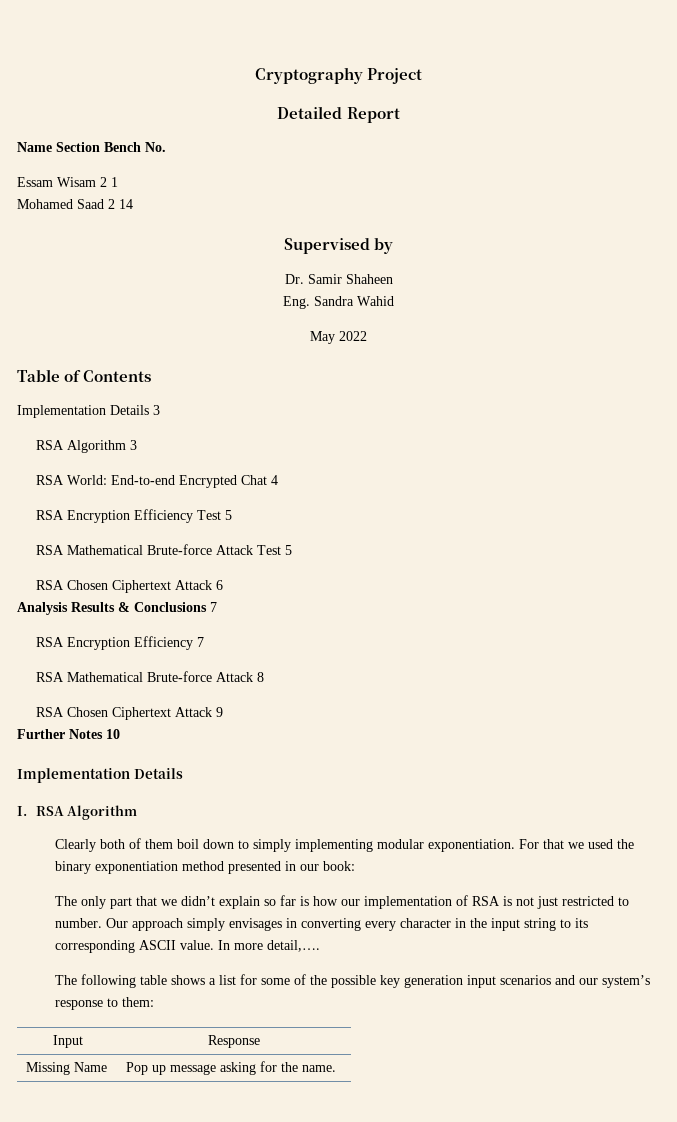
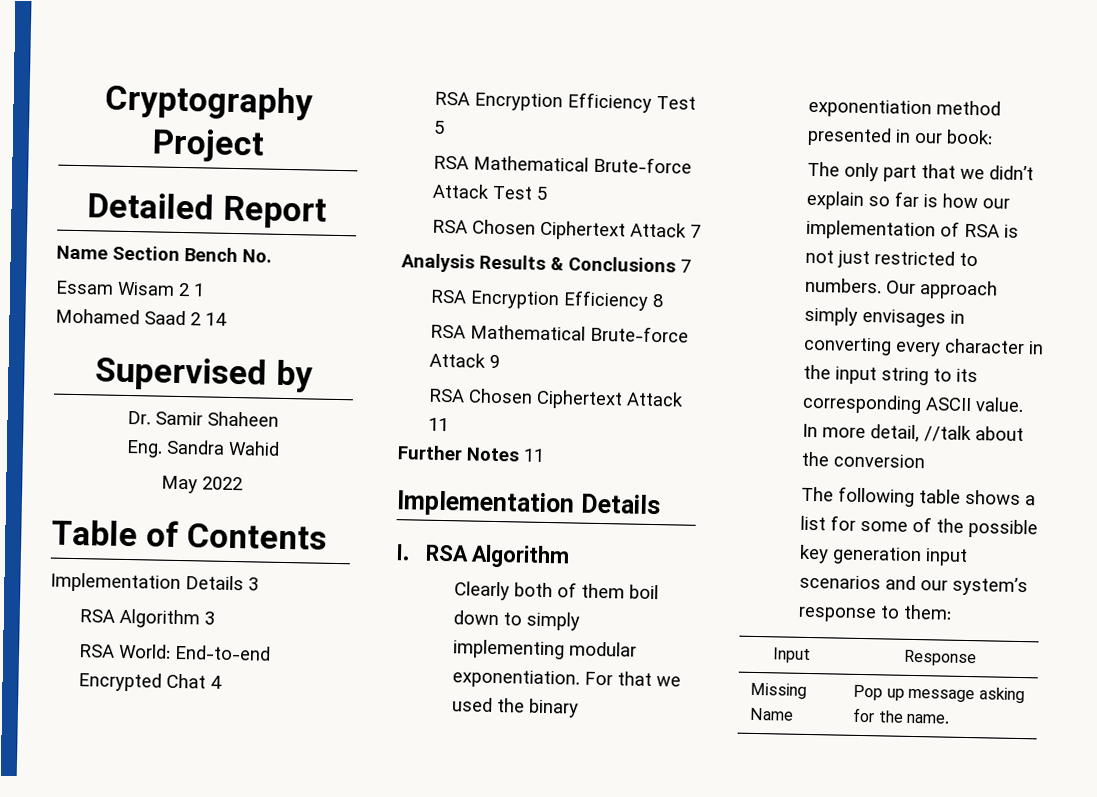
- RSA Chosen Ciphertext Attack 6
+ RSA Chosen Ciphertext Attack 7
- RSA Encryption Efficiency 7
- RSA Mathematical Brute-force Attack 8
- RSA Chosen Ciphertext Attack 9
+ RSA Encryption Efficiency 8
+ RSA Mathematical Brute-force Attack 9
+ RSA Chosen Ciphertext Attack 11
- Further Notes 10
+ Further Notes 11
- The only part that we didn’t explain so far is how our implementation of RSA is not just restricted to number.
+ The only part that we didn’t explain so far is how our implementation of RSA is not just restricted to numbers.
- In more detail,….
+ In more detail, //talk about the conversion

